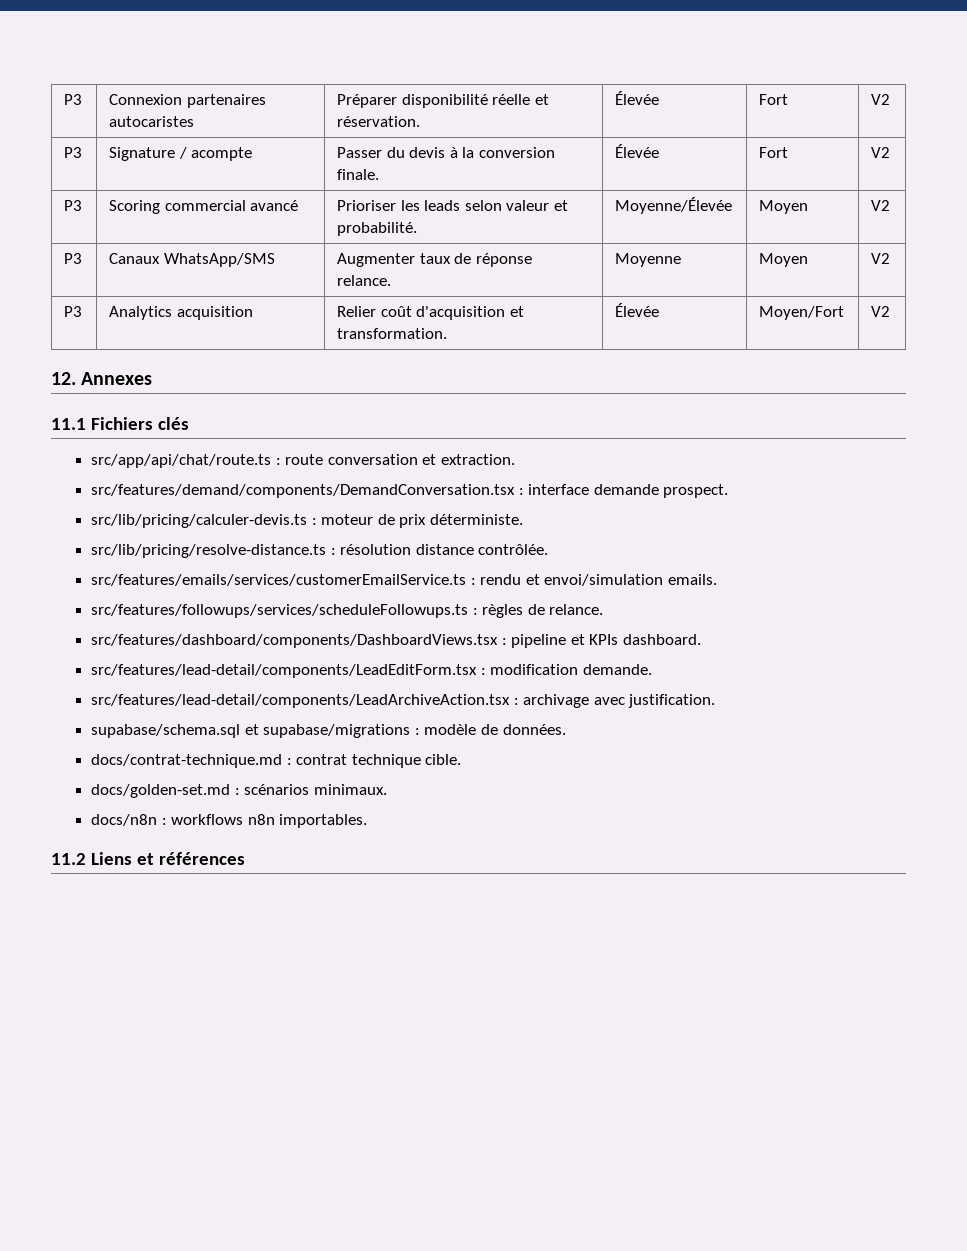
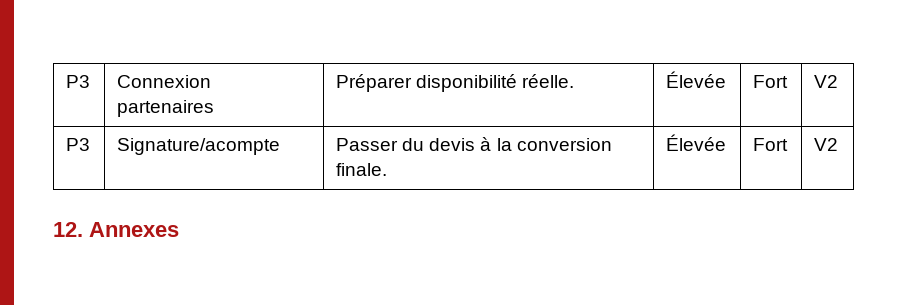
- P3 | Connexion partenaires autocaristes | Préparer disponibilité réelle et réservation. | Élevée | Fort | V2
- P3 | Signature / acompte | Passer du devis à la conversion finale. | Élevée | Fort | V2
+ P3 | Connexion partenaires | Préparer disponibilité réelle. | Élevée | Fort | V2
+ P3 | Signature/acompte | Passer du devis à la conversion finale. | Élevée | Fort | V2
- P3 | Scoring commercial avancé | Prioriser les leads selon valeur et probabilité. | Moyenne/Élevée | Moyen | V2
- P3 | Canaux WhatsApp/SMS | Augmenter taux de réponse relance. | Moyenne | Moyen | V2
- P3 | Analytics acquisition | Relier coût d'acquisition et transformation. | Élevée | Moyen/Fort | V2
  12. Annexes
- 11.1 Fichiers clés
- src/app/api/chat/route.ts : route conversation et extraction.
- src/features/demand/components/DemandConversation.tsx : interface demande prospect.
- src/lib/pricing/calculer-devis.ts : moteur de prix déterministe.
- src/lib/pricing/resolve-distance.ts : résolution distance contrôlée.
- src/features/emails/services/customerEmailService.ts : rendu et envoi/simulation emails.
- src/features/followups/services/scheduleFollowups.ts : règles de relance.
- src/features/dashboard/components/DashboardViews.tsx : pipeline et KPIs dashboard.
- src/features/lead-detail/components/LeadEditForm.tsx : modification demande.
- src/features/lead-detail/components/LeadArchiveAction.tsx : archivage avec justification.
- supabase/schema.sql et supabase/migrations : modèle de données.
- docs/contrat-technique.md : contrat technique cible.
- docs/golden-set.md : scénarios minimaux.
- docs/n8n : workflows n8n importables.
- 11.2 Liens et références

